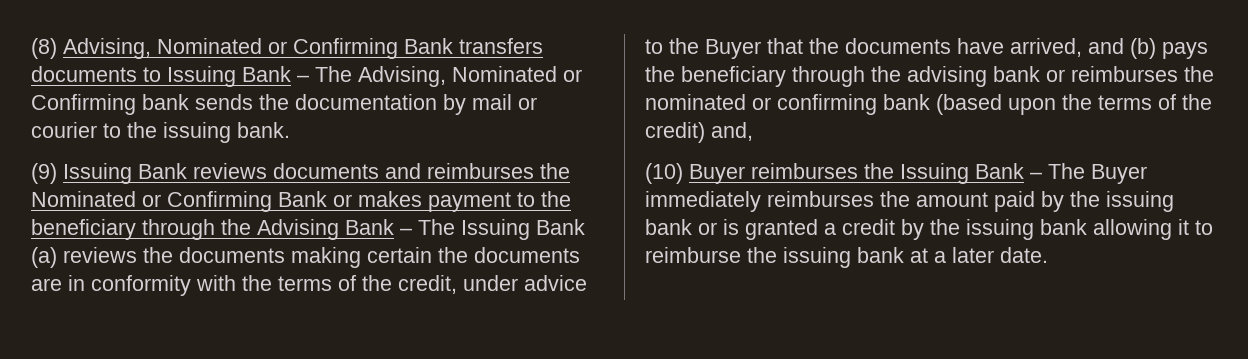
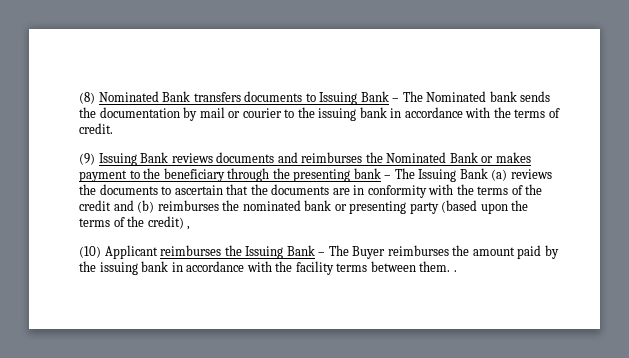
- (8) Advising, Nominated or Confirming Bank transfers documents to Issuing Bank – The Advising, Nominated or Confirming bank sends the documentation by mail or courier to the issuing bank.
+ (8) Nominated Bank transfers documents to Issuing Bank – The Nominated bank sends the documentation by mail or courier to the issuing bank in accordance with the terms of credit.
- (9) Issuing Bank reviews documents and reimburses the Nominated or Confirming Bank or makes payment to the beneficiary through the Advising Bank – The Issuing Bank (a) reviews the documents making certain the documents are in conformity with the terms of the credit, under advice to the Buyer that the documents have arrived, and (b) pays the beneficiary through the advising bank or reimburses the nominated or confirming bank (based upon the terms of the credit) and,
+ (9) Issuing Bank reviews documents and reimburses the Nominated Bank or makes payment to the beneficiary through the presenting bank – The Issuing Bank (a) reviews the documents to ascertain that the documents are in conformity with the terms of the credit and (b) reimburses the nominated bank or presenting party (based upon the terms of the credit) ,
- (10) Buyer reimburses the Issuing Bank – The Buyer immediately reimburses the amount paid by the issuing bank or is granted a credit by the issuing bank allowing it to reimburse the issuing bank at a later date.
+ (10) Applicant reimburses the Issuing Bank – The Buyer reimburses the amount paid by the issuing bank in accordance with the facility terms between them. .

